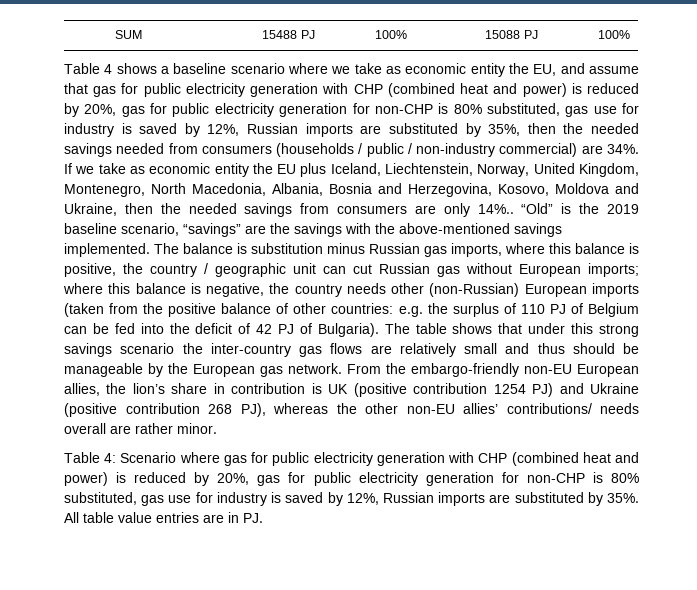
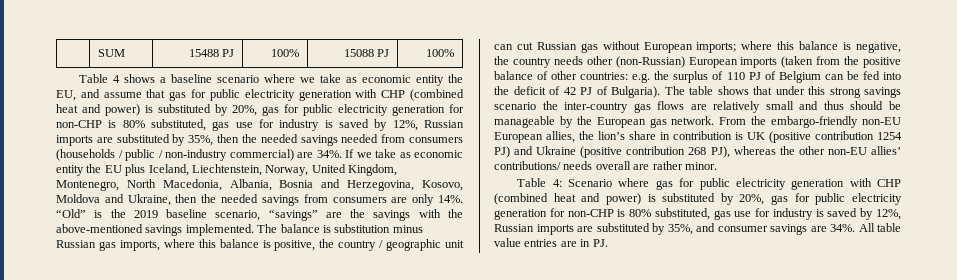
- Table 4 shows a baseline scenario where we take as economic entity the EU, and assume that gas for public electricity generation with CHP (combined heat and power) is reduced by 20%, gas for public electricity generation for non-CHP is 80% substituted, gas use for industry is saved by 12%, Russian imports are substituted by 35%, then the needed savings needed from consumers (households / public / non-industry commercial) are 34%.
+ Table 4 shows a baseline scenario where we take as economic entity the EU, and assume that gas for public electricity generation with CHP (combined heat and power) is substituted by 20%, gas for public electricity generation for non-CHP is 80% substituted, gas use for industry is saved by 12%, Russian imports are substituted by 35%, then the needed savings needed from consumers (households / public / non-industry commercial) are 34%.
- If we take as economic entity the EU plus Iceland, Liechtenstein, Norway, United Kingdom, Montenegro, North Macedonia, Albania, Bosnia and Herzegovina, Kosovo, Moldova and Ukraine, then the needed savings from consumers are only 14%..
+ If we take as economic entity the EU plus Iceland, Liechtenstein, Norway, United Kingdom, Montenegro, North Macedonia, Albania, Bosnia and Herzegovina, Kosovo, Moldova and Ukraine, then the needed savings from consumers are only 14%.
- Table 4: Scenario where gas for public electricity generation with CHP (combined heat and power) is reduced by 20%, gas for public electricity generation for non-CHP is 80% substituted, gas use for industry is saved by 12%, Russian imports are substituted by 35%.
+ Table 4: Scenario where gas for public electricity generation with CHP (combined heat and power) is substituted by 20%, gas for public electricity generation for non-CHP is 80% substituted, gas use for industry is saved by 12%, Russian imports are substituted by 35%, and consumer savings are 34%.

